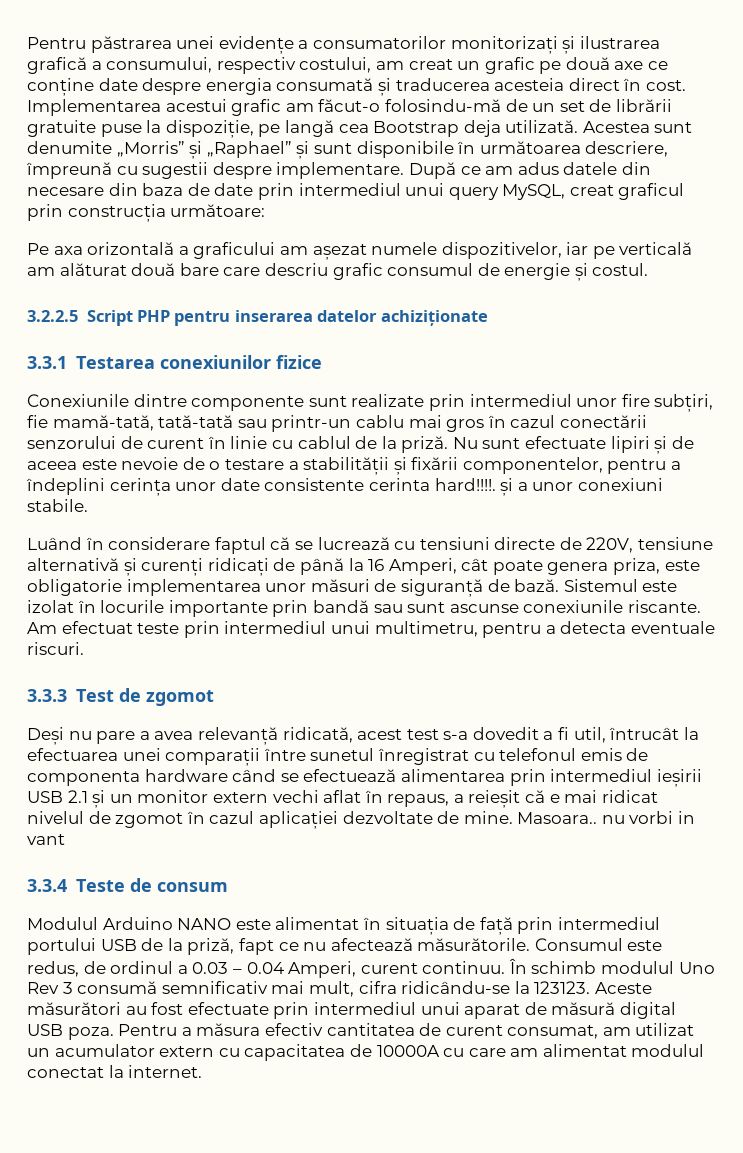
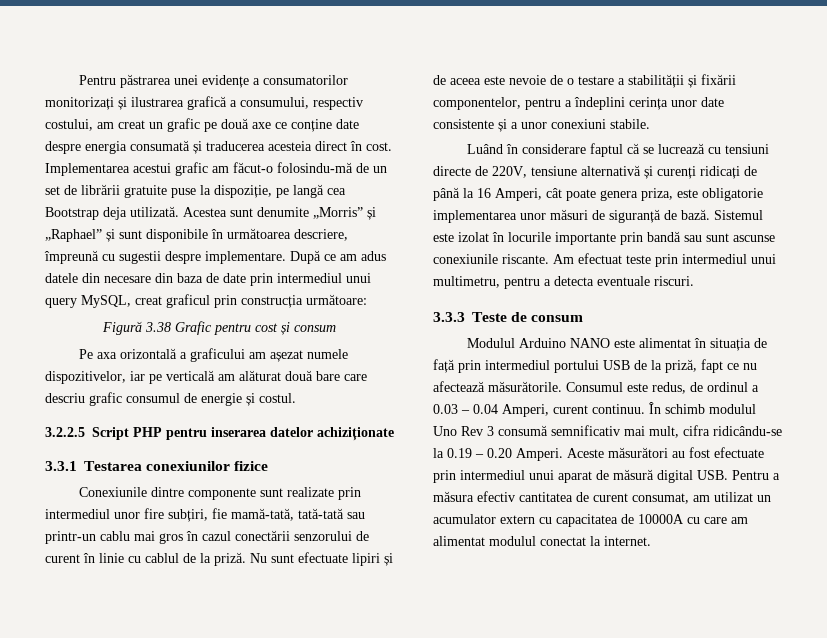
+ Figură 3.38 Grafic pentru cost și consum
- Nu sunt efectuate lipiri și de aceea este nevoie de o testare a stabilității și fixării componentelor, pentru a îndeplini cerința unor date consistente cerinta hard!!!!. și a unor conexiuni stabile.
+ Nu sunt efectuate lipiri și de aceea este nevoie de o testare a stabilității și fixării componentelor, pentru a îndeplini cerința unor date consistente și a unor conexiuni stabile.
- 3.3.3 Test de zgomot
- Deși nu pare a avea relevanță ridicată, acest test s-a dovedit a fi util, întrucât la efectuarea unei comparații între sunetul înregistrat cu telefonul emis de componenta hardware când se efectuează alimentarea prin intermediul ieșirii USB 2.1 și un monitor extern vechi aflat în repaus, a reieșit că e mai ridicat nivelul de zgomot în cazul aplicației dezvoltate de mine. Masoara.. nu vorbi in vant
- 3.3.4 Teste de consum
+ 3.3.3 Teste de consum
- În schimb modulul Uno Rev 3 consumă semnificativ mai mult, cifra ridicându-se la 123123.
+ În schimb modulul Uno Rev 3 consumă semnificativ mai mult, cifra ridicându-se la 0.19 – 0.20 Amperi.
- Aceste măsurători au fost efectuate prin intermediul unui aparat de măsură digital USB poza. Pentru a măsura efectiv cantitatea de curent consumat, am utilizat un acumulator extern cu capacitatea de 10000A cu care am alimentat modulul conectat la internet.
+ Aceste măsurători au fost efectuate prin intermediul unui aparat de măsură digital USB. Pentru a măsura efectiv cantitatea de curent consumat, am utilizat un acumulator extern cu capacitatea de 10000A cu care am alimentat modulul conectat la internet.

